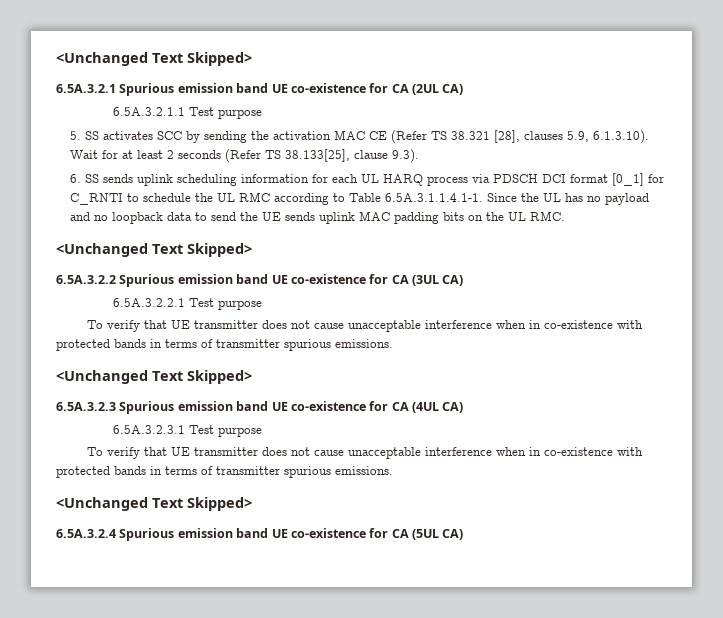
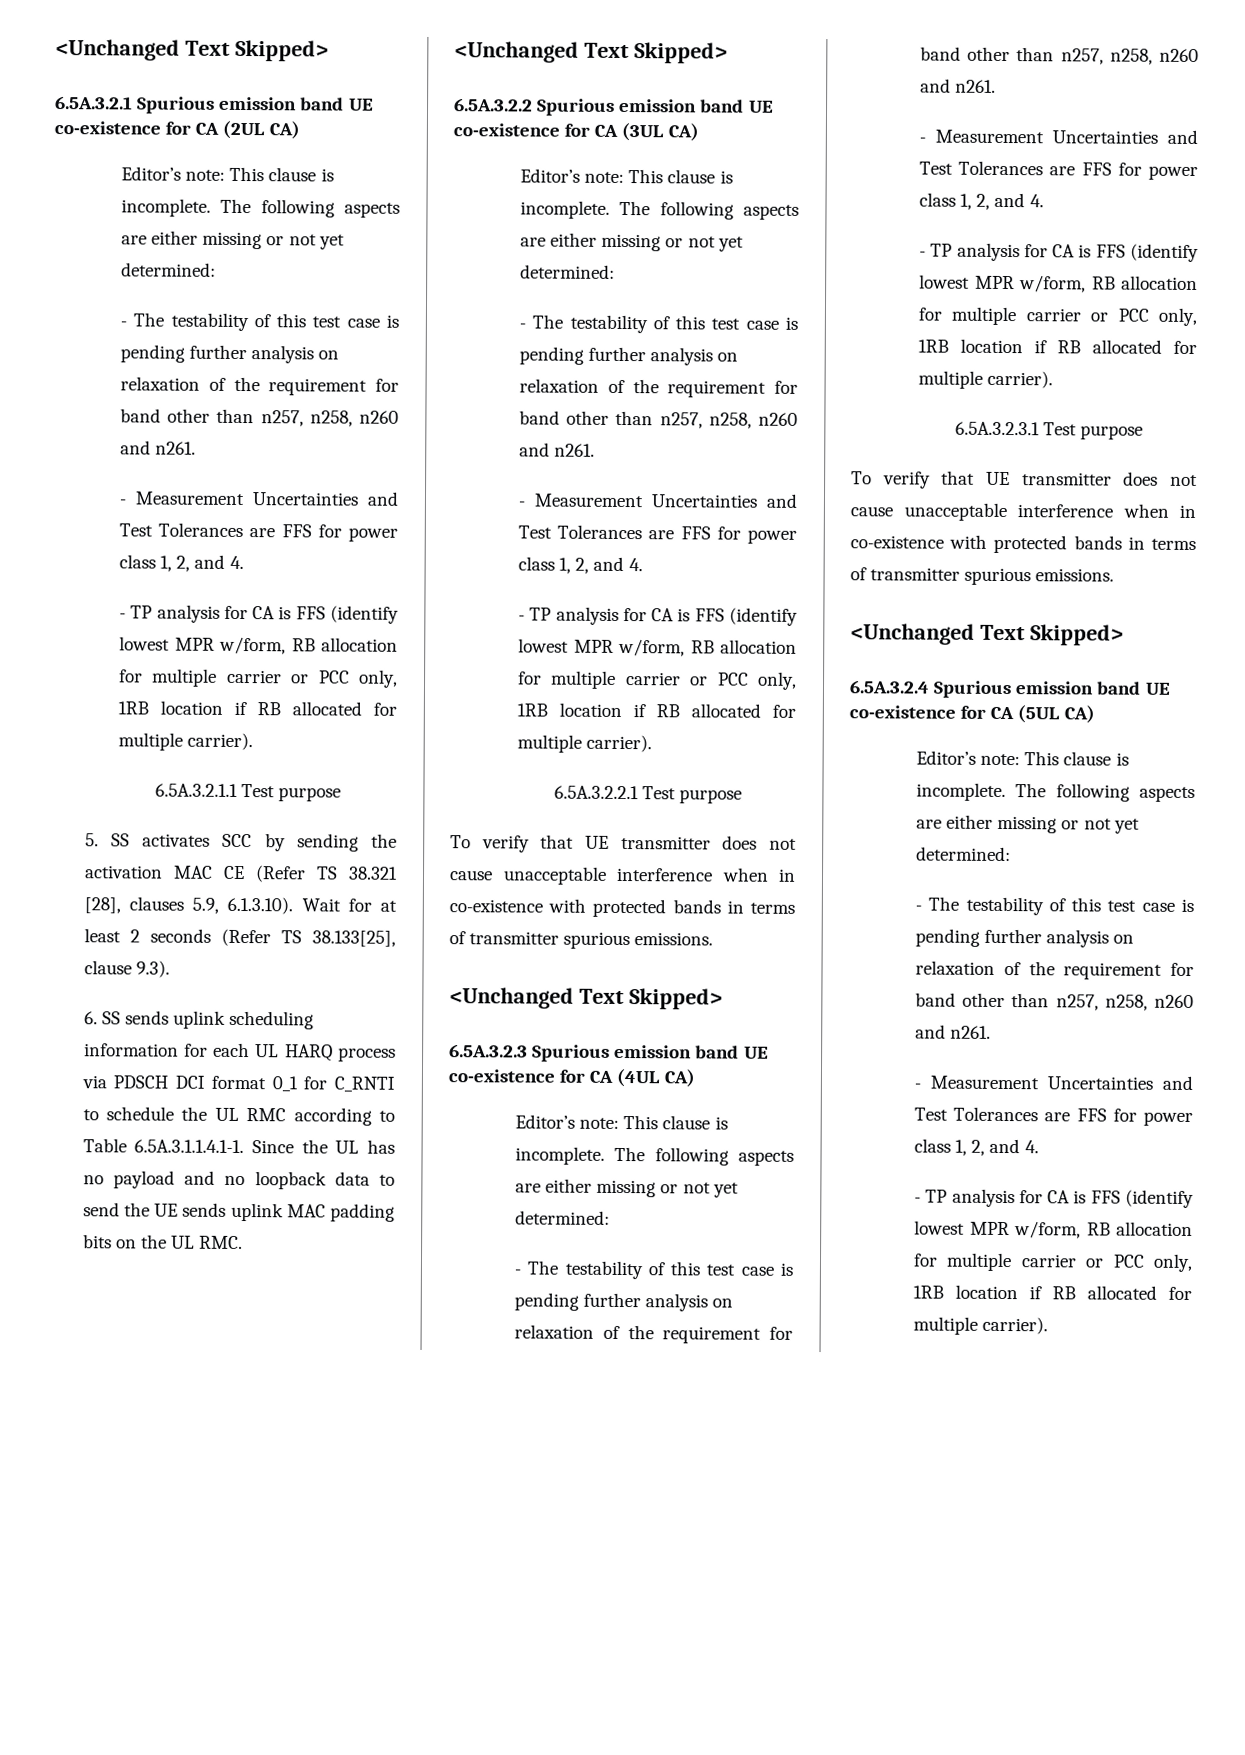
  6.5A.3.2.1 Spurious emission band UE co-existence for CA (2UL CA)
+ Editor’s note: This clause is incomplete. The following aspects are either missing or not yet determined:
+ - The testability of this test case is pending further analysis on relaxation of the requirement for band other than n257, n258, n260 and n261.
+ - Measurement Uncertainties and Test Tolerances are FFS for power class 1, 2, and 4.
+ - TP analysis for CA is FFS (identify lowest MPR w/form, RB allocation for multiple carrier or PCC only, 1RB location if RB allocated for multiple carrier).
- 6. SS sends uplink scheduling information for each UL HARQ process via PDSCH DCI format [0_1] for C_RNTI to schedule the UL RMC according to Table 6.5A.3.1.1.4.1-1. Since the UL has no payload and no loopback data to send the UE sends uplink MAC padding bits on the UL RMC.
+ 6. SS sends uplink scheduling information for each UL HARQ process via PDSCH DCI format 0_1 for C_RNTI to schedule the UL RMC according to Table 6.5A.3.1.1.4.1-1. Since the UL has no payload and no loopback data to send the UE sends uplink MAC padding bits on the UL RMC.
  6.5A.3.2.2 Spurious emission band UE co-existence for CA (3UL CA)
+ Editor’s note: This clause is incomplete. The following aspects are either missing or not yet determined:
+ - The testability of this test case is pending further analysis on relaxation of the requirement for band other than n257, n258, n260 and n261.
+ - Measurement Uncertainties and Test Tolerances are FFS for power class 1, 2, and 4.
+ - TP analysis for CA is FFS (identify lowest MPR w/form, RB allocation for multiple carrier or PCC only, 1RB location if RB allocated for multiple carrier).
  6.5A.3.2.3 Spurious emission band UE co-existence for CA (4UL CA)
+ Editor’s note: This clause is incomplete. The following aspects are either missing or not yet determined:
+ - The testability of this test case is pending further analysis on relaxation of the requirement for band other than n257, n258, n260 and n261.
+ - Measurement Uncertainties and Test Tolerances are FFS for power class 1, 2, and 4.
+ - TP analysis for CA is FFS (identify lowest MPR w/form, RB allocation for multiple carrier or PCC only, 1RB location if RB allocated for multiple carrier).
  6.5A.3.2.4 Spurious emission band UE co-existence for CA (5UL CA)
+ Editor’s note: This clause is incomplete. The following aspects are either missing or not yet determined:
+ - The testability of this test case is pending further analysis on relaxation of the requirement for band other than n257, n258, n260 and n261.
+ - Measurement Uncertainties and Test Tolerances are FFS for power class 1, 2, and 4.
+ - TP analysis for CA is FFS (identify lowest MPR w/form, RB allocation for multiple carrier or PCC only, 1RB location if RB allocated for multiple carrier).

